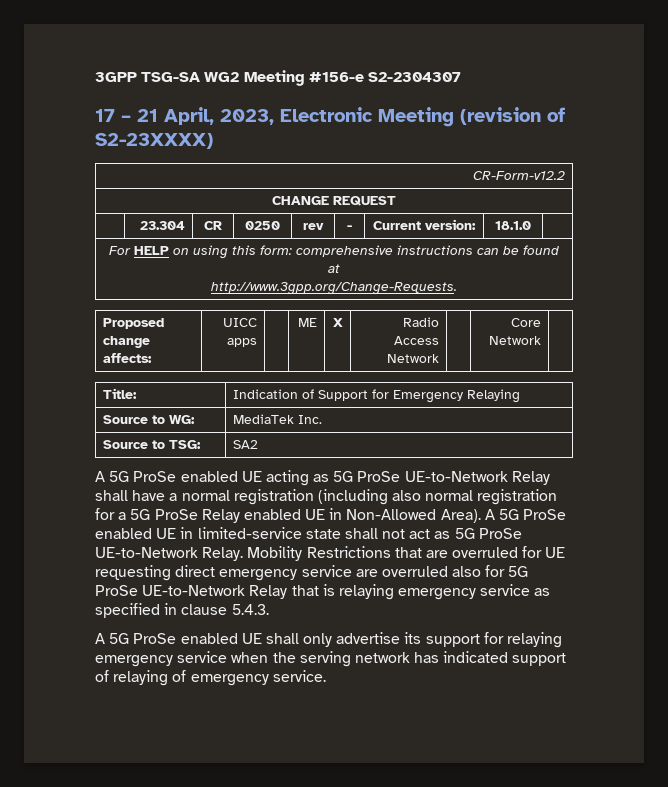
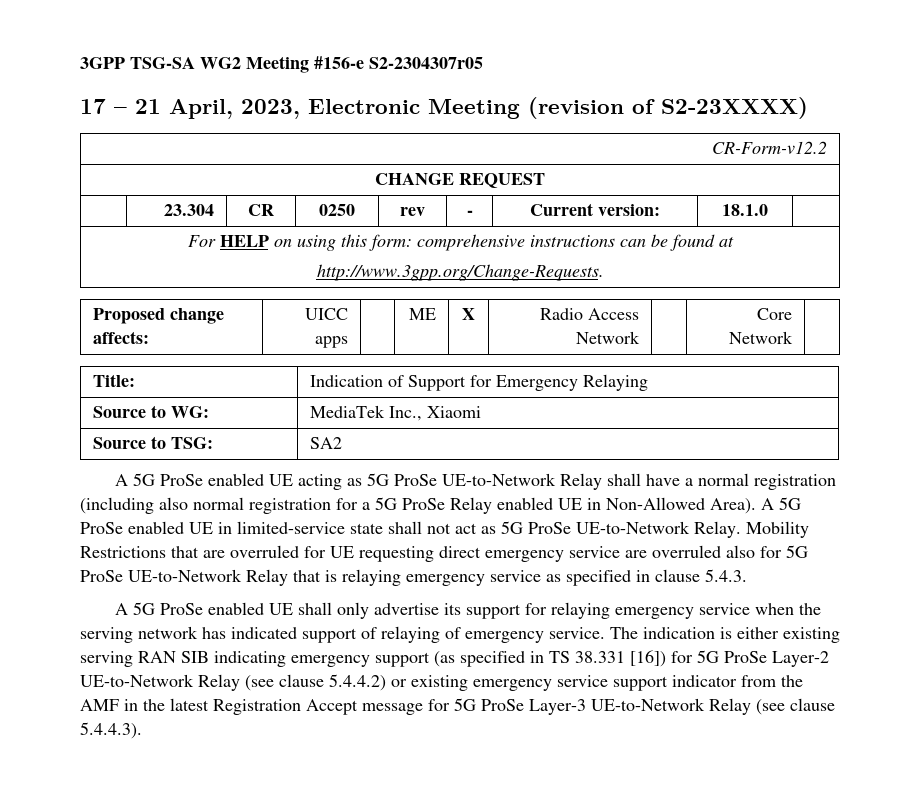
- 3GPP TSG-SA WG2 Meeting #156-e S2-2304307
+ 3GPP TSG-SA WG2 Meeting #156-e S2-2304307r05
- Source to WG: | MediaTek Inc.
+ Source to WG: | MediaTek Inc., Xiaomi
+ The indication is either existing serving RAN SIB indicating emergency support (as specified in TS 38.331 [16]) for 5G ProSe Layer-2 UE-to-Network Relay (see clause 5.4.4.2) or existing emergency service support indicator from the AMF in the latest Registration Accept message for 5G ProSe Layer-3 UE-to-Network Relay (see clause 5.4.4.3).

